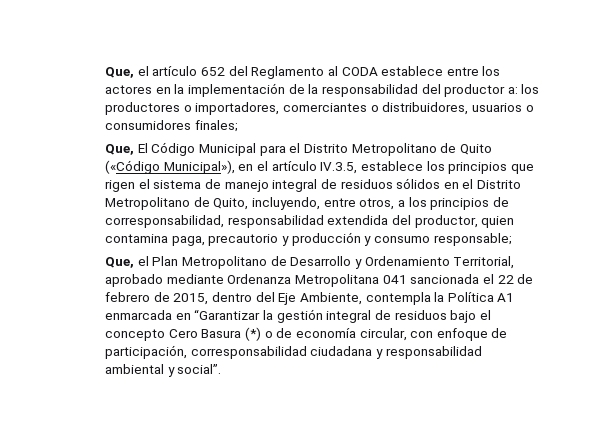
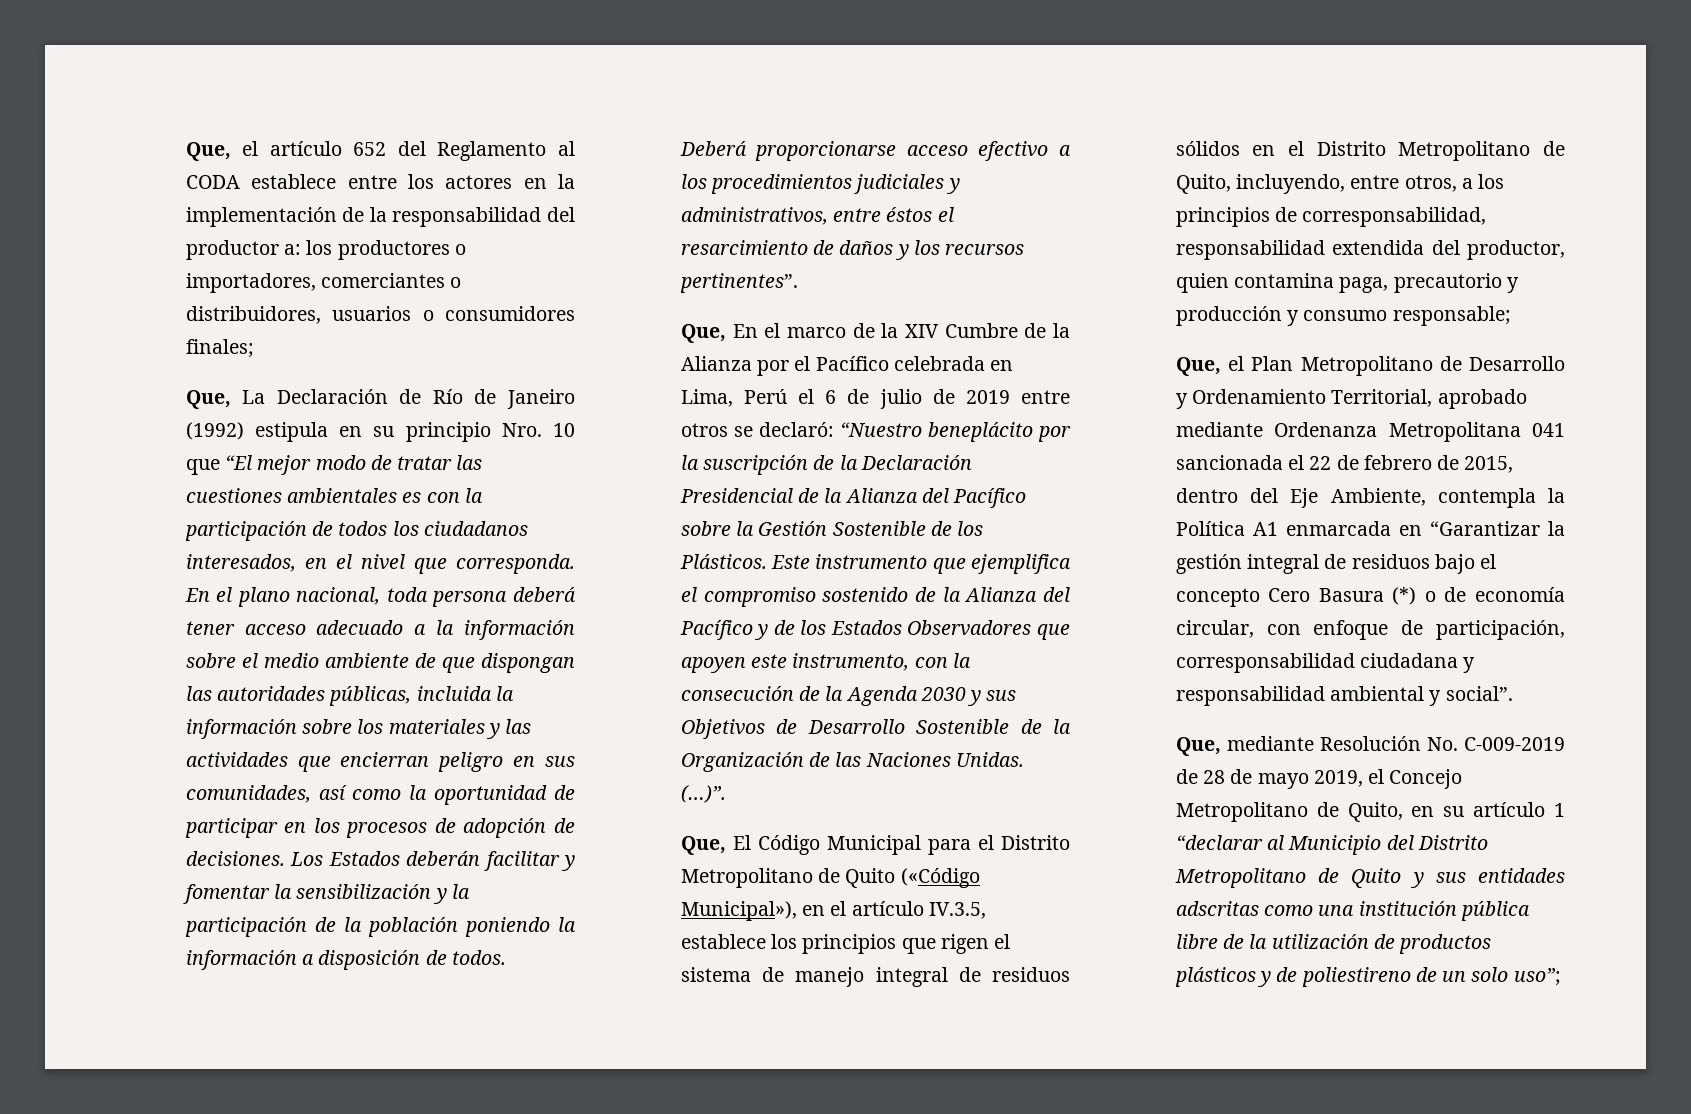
+ Que, La Declaración de Río de Janeiro (1992) estipula en su principio Nro. 10 que “El mejor modo de tratar las cuestiones ambientales es con la participación de todos los ciudadanos interesados, en el nivel que corresponda. En el plano nacional, toda persona deberá tener acceso adecuado a la información sobre el medio ambiente de que dispongan las autoridades públicas, incluida la información sobre los materiales y las actividades que encierran peligro en sus comunidades, así como la oportunidad de participar en los procesos de adopción de decisiones. Los Estados deberán facilitar y fomentar la sensibilización y la participación de la población poniendo la información a disposición de todos. Deberá proporcionarse acceso efectivo a los procedimientos judiciales y administrativos, entre éstos el resarcimiento de daños y los recursos pertinentes”.
+ Que, En el marco de la XIV Cumbre de la Alianza por el Pacífico celebrada en Lima, Perú el 6 de julio de 2019 entre otros se declaró: “Nuestro beneplácito por la suscripción de la Declaración Presidencial de la Alianza del Pacífico sobre la Gestión Sostenible de los Plásticos. Este instrumento que ejemplifica el compromiso sostenido de la Alianza del Pacífico y de los Estados Observadores que apoyen este instrumento, con la consecución de la Agenda 2030 y sus Objetivos de Desarrollo Sostenible de la Organización de las Naciones Unidas. (…)”.
+ Que, mediante Resolución No. C-009-2019 de 28 de mayo 2019, el Concejo Metropolitano de Quito, en su artículo 1 “declarar al Municipio del Distrito Metropolitano de Quito y sus entidades adscritas como una institución pública libre de la utilización de productos plásticos y de poliestireno de un solo uso”;

